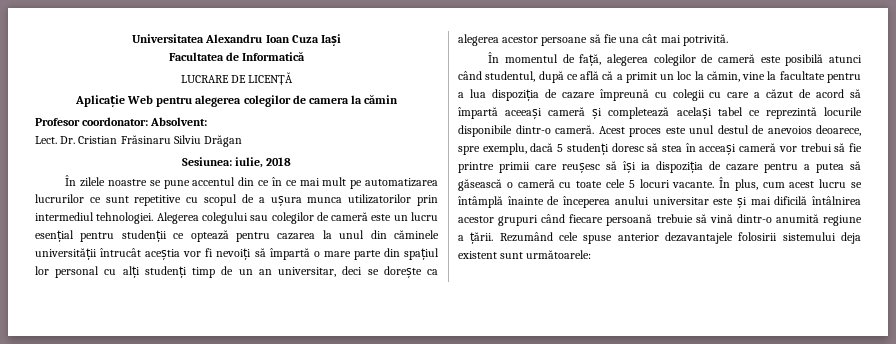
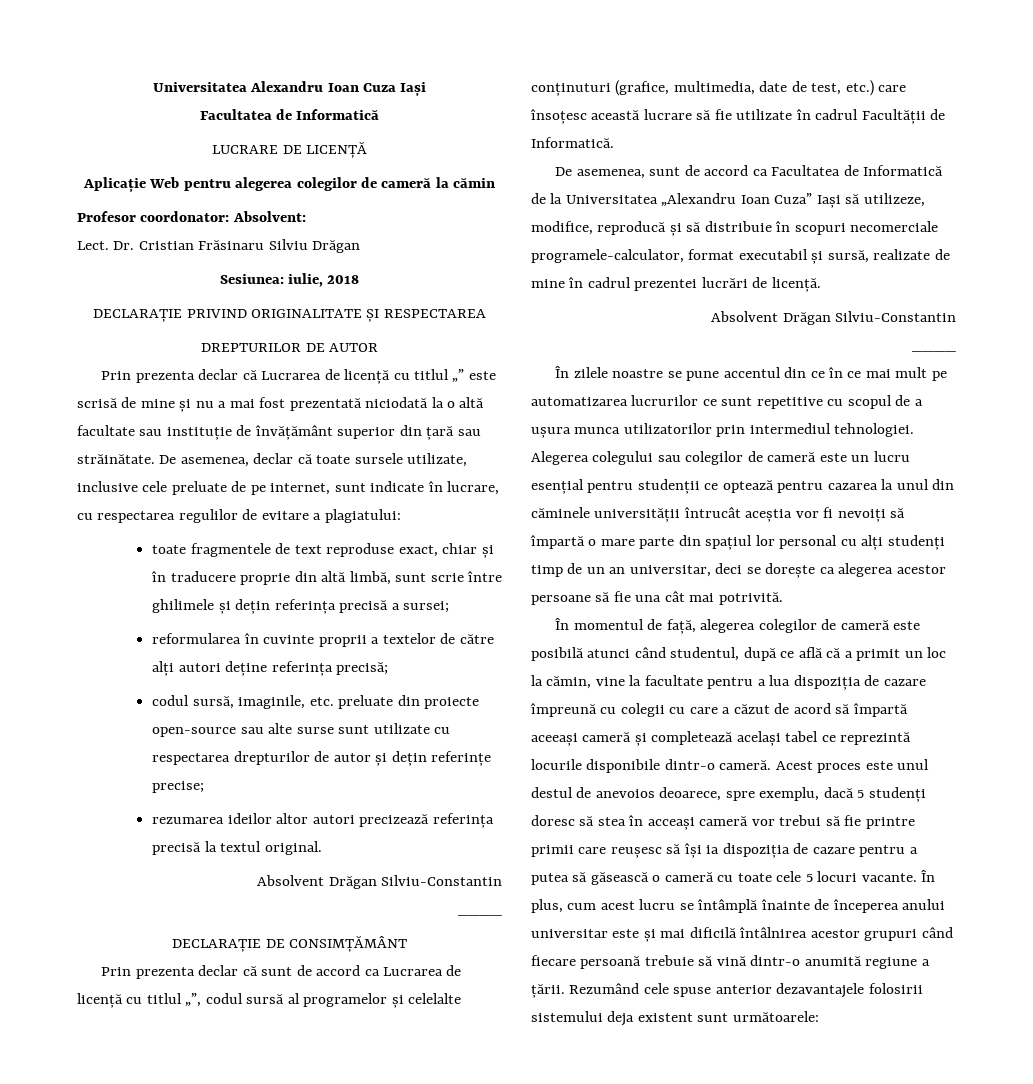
- Aplicație Web pentru alegerea colegilor de camera la cămin
+ Aplicație Web pentru alegerea colegilor de cameră la cămin
+ DECLARAȚIE PRIVIND ORIGINALITATE ȘI RESPECTAREA
+ DREPTURILOR DE AUTOR
+ Prin prezenta declar că Lucrarea de licență cu titlul „” este scrisă de mine și nu a mai fost prezentată niciodată la o altă facultate sau instituție de învățământ superior din țară sau străinătate. De asemenea, declar că toate sursele utilizate, inclusive cele preluate de pe internet, sunt indicate în lucrare, cu respectarea regulilor de evitare a plagiatului:
+ toate fragmentele de text reproduse exact, chiar și în traducere proprie din altă limbă, sunt scrie între ghilimele și dețin referința precisă a sursei;
+ reformularea în cuvinte proprii a textelor de către alți autori deține referința precisă;
+ codul sursă, imaginile, etc. preluate din proiecte open-source sau alte surse sunt utilizate cu respectarea drepturilor de autor și dețin referințe precise;
+ rezumarea ideilor altor autori precizează referința precisă la textul original.
+ Absolvent Drăgan Silviu-Constantin
+ ____
+ DECLARAȚIE DE CONSIMȚĂMÂNT
+ Prin prezenta declar că sunt de accord ca Lucrarea de licență cu titlul „”, codul sursă al programelor și celelalte conținuturi (grafice, multimedia, date de test, etc.) care însoțesc această lucrare să fie utilizate în cadrul Facultății de Informatică.
+ De asemenea, sunt de accord ca Facultatea de Informatică de la Universitatea „Alexandru Ioan Cuza” Iași să utilizeze, modifice, reproducă și să distribuie în scopuri necomerciale programele-calculator, format executabil și sursă, realizate de mine în cadrul prezentei lucrări de licență.
+ Absolvent Drăgan Silviu-Constantin
+ ____

